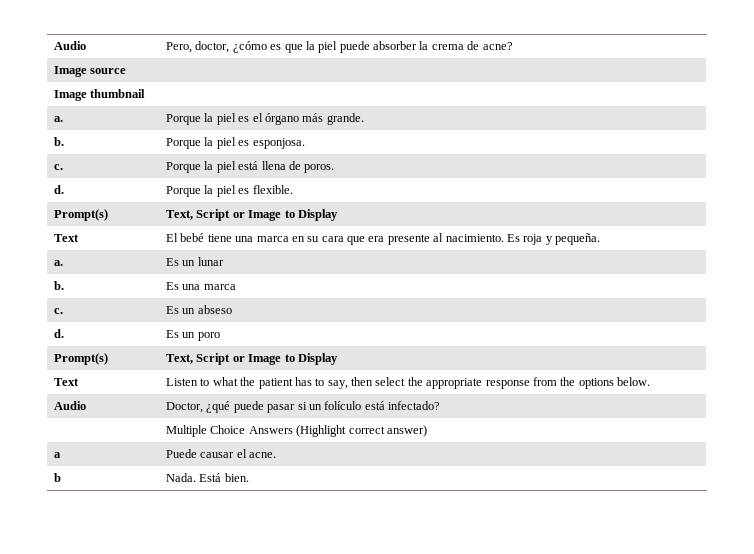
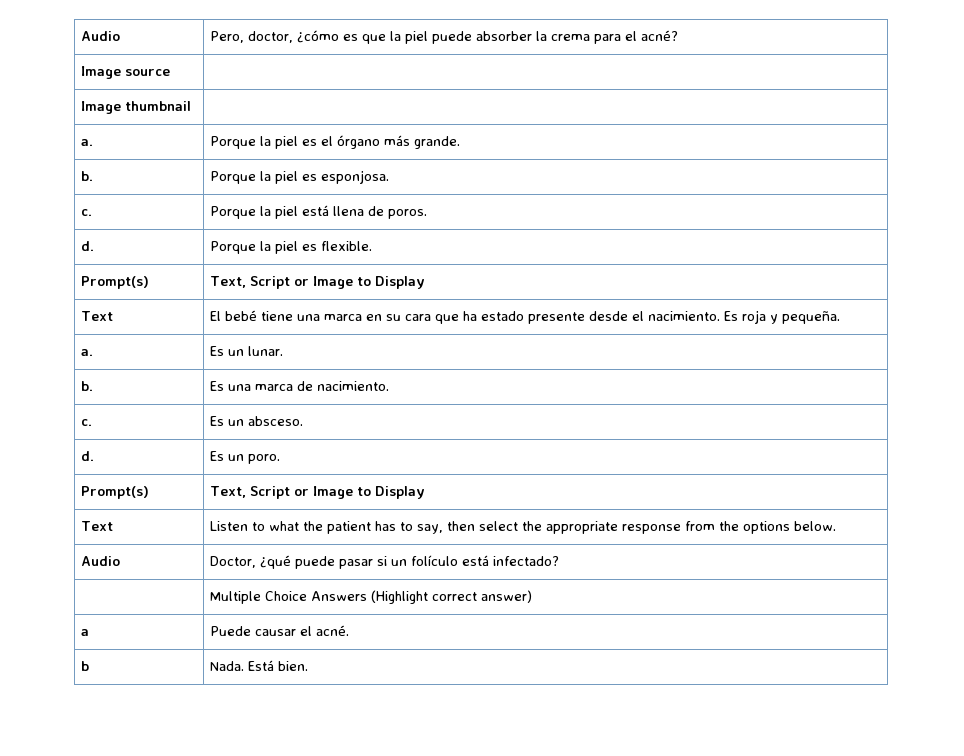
- Audio | Pero, doctor, ¿cómo es que la piel puede absorber la crema de acne?
+ Audio | Pero, doctor, ¿cómo es que la piel puede absorber la crema para el acné?
- Text | El bebé tiene una marca en su cara que era presente al nacimiento. Es roja y pequeña.
+ Text | El bebé tiene una marca en su cara que ha estado presente desde el nacimiento. Es roja y pequeña.
- a. | Es un lunar
+ a. | Es un lunar.
- b. | Es una marca
+ b. | Es una marca de nacimiento.
- c. | Es un abseso
+ c. | Es un absceso.
- d. | Es un poro
+ d. | Es un poro.
- a | Puede causar el acne.
+ a | Puede causar el acné.

